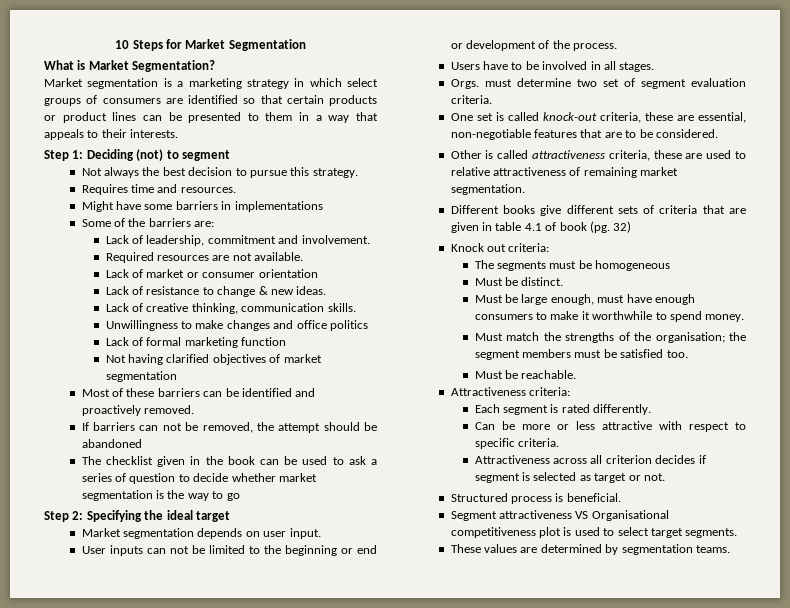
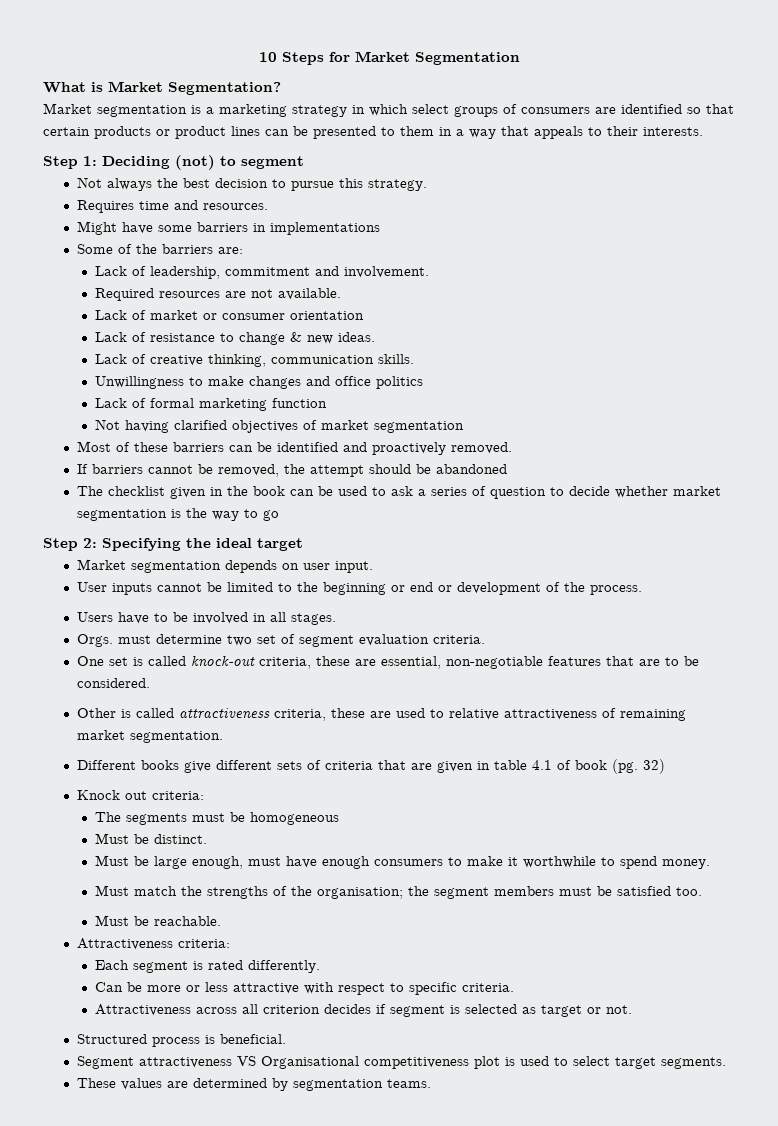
- If barriers can not be removed, the attempt should be abandoned
+ If barriers cannot be removed, the attempt should be abandoned
- User inputs can not be limited to the beginning or end or development of the process.
+ User inputs cannot be limited to the beginning or end or development of the process.

